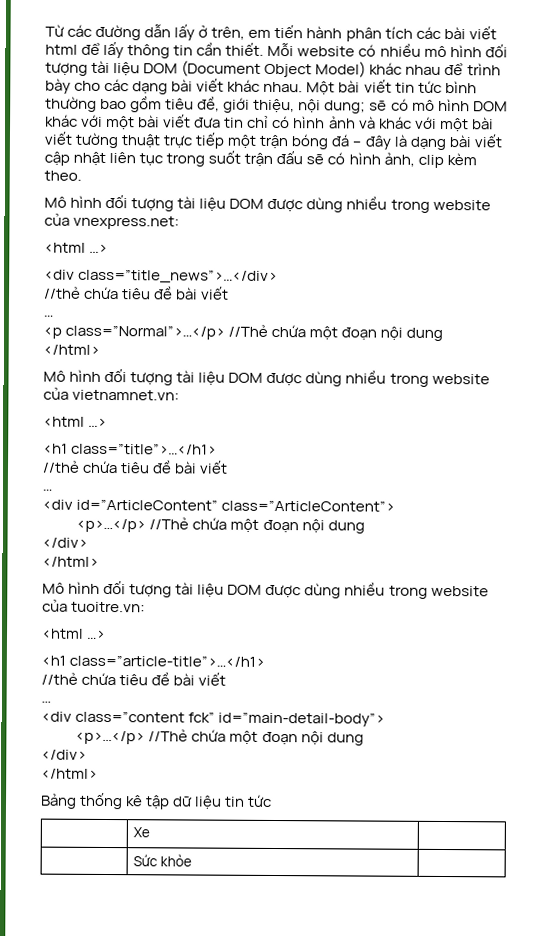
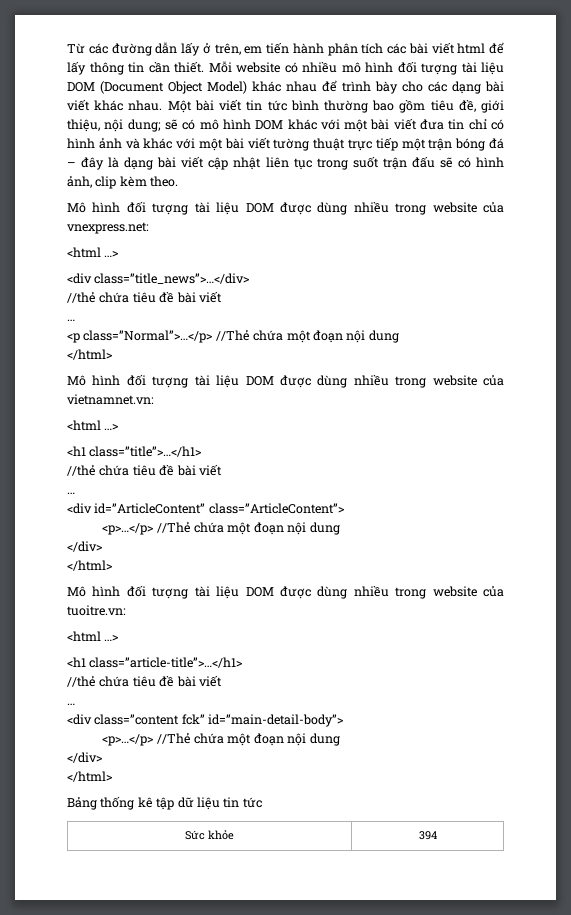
- | Xe |
- | Sức khỏe |
+ Sức khỏe | 394

